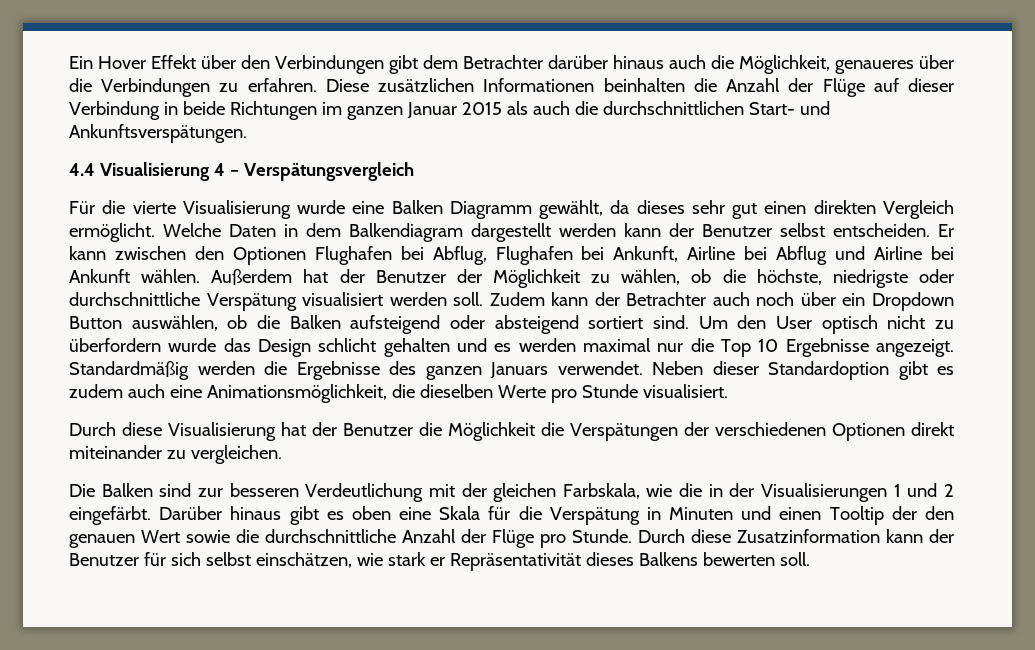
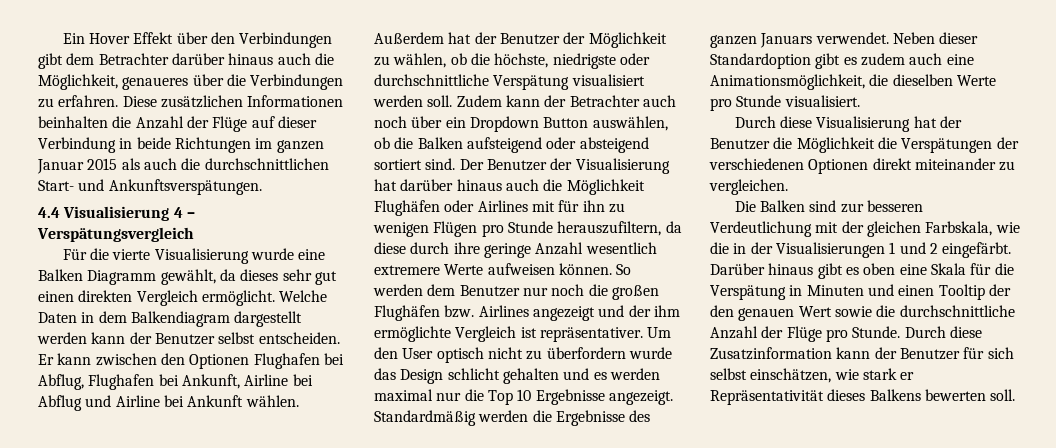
+ Der Benutzer der Visualisierung hat darüber hinaus auch die Möglichkeit Flughäfen oder Airlines mit für ihn zu wenigen Flügen pro Stunde herauszufiltern, da diese durch ihre geringe Anzahl wesentlich extremere Werte aufweisen können. So werden dem Benutzer nur noch die großen Flughäfen bzw. Airlines angezeigt und der ihm ermöglichte Vergleich ist repräsentativer.

